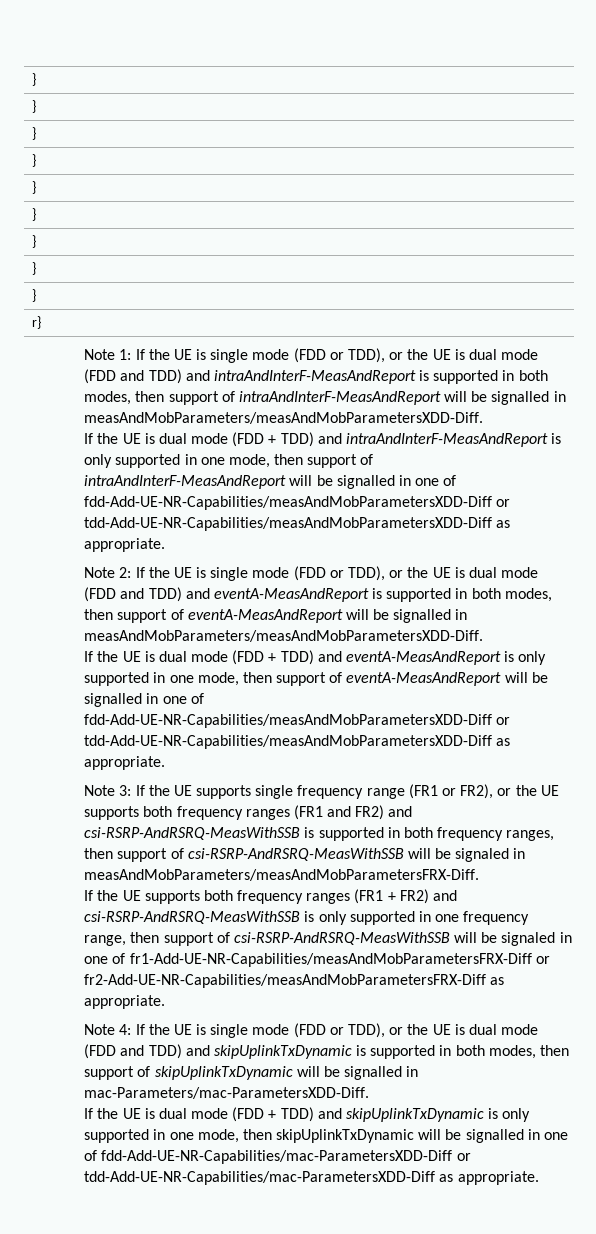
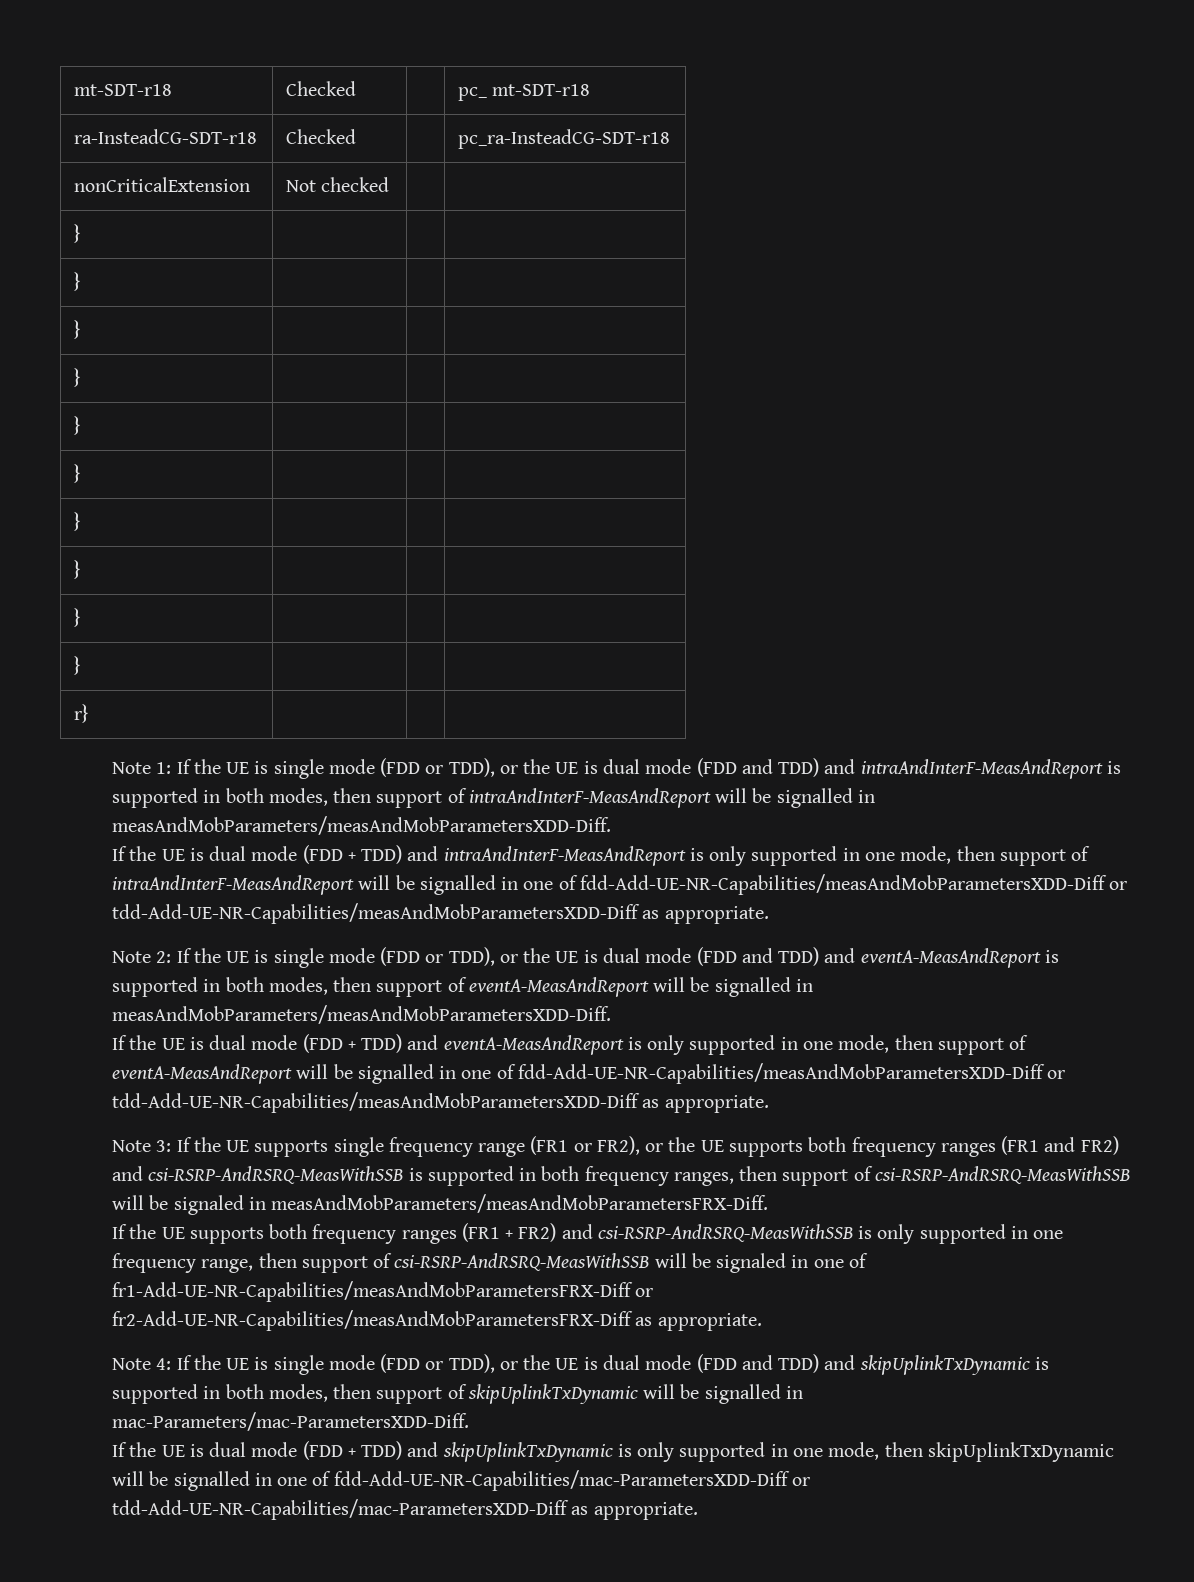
+ mt-SDT-r18 | Checked | | pc_ mt-SDT-r18
+ ra-InsteadCG-SDT-r18 | Checked | | pc_ra-InsteadCG-SDT-r18
+ nonCriticalExtension | Not checked | |
+ } | | |

